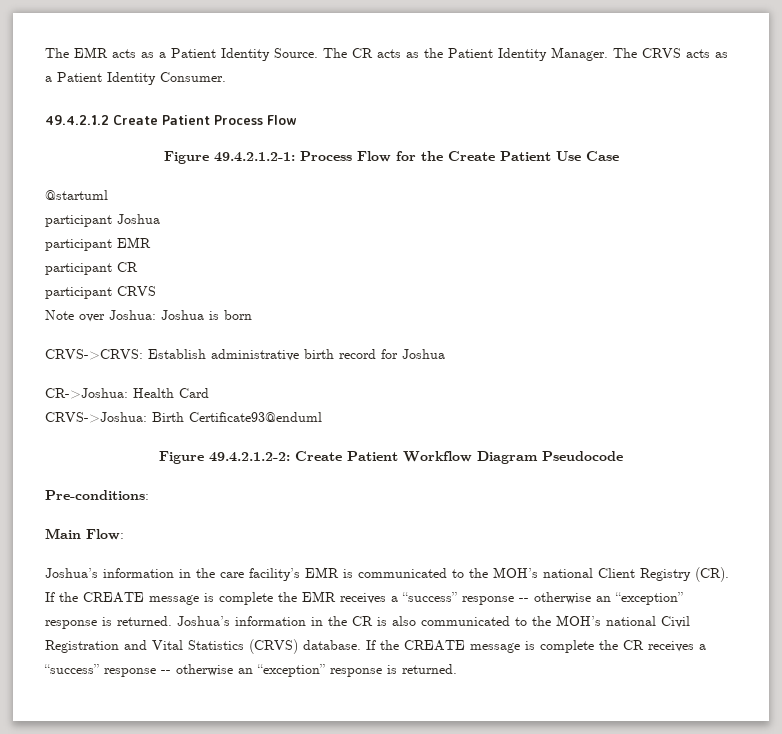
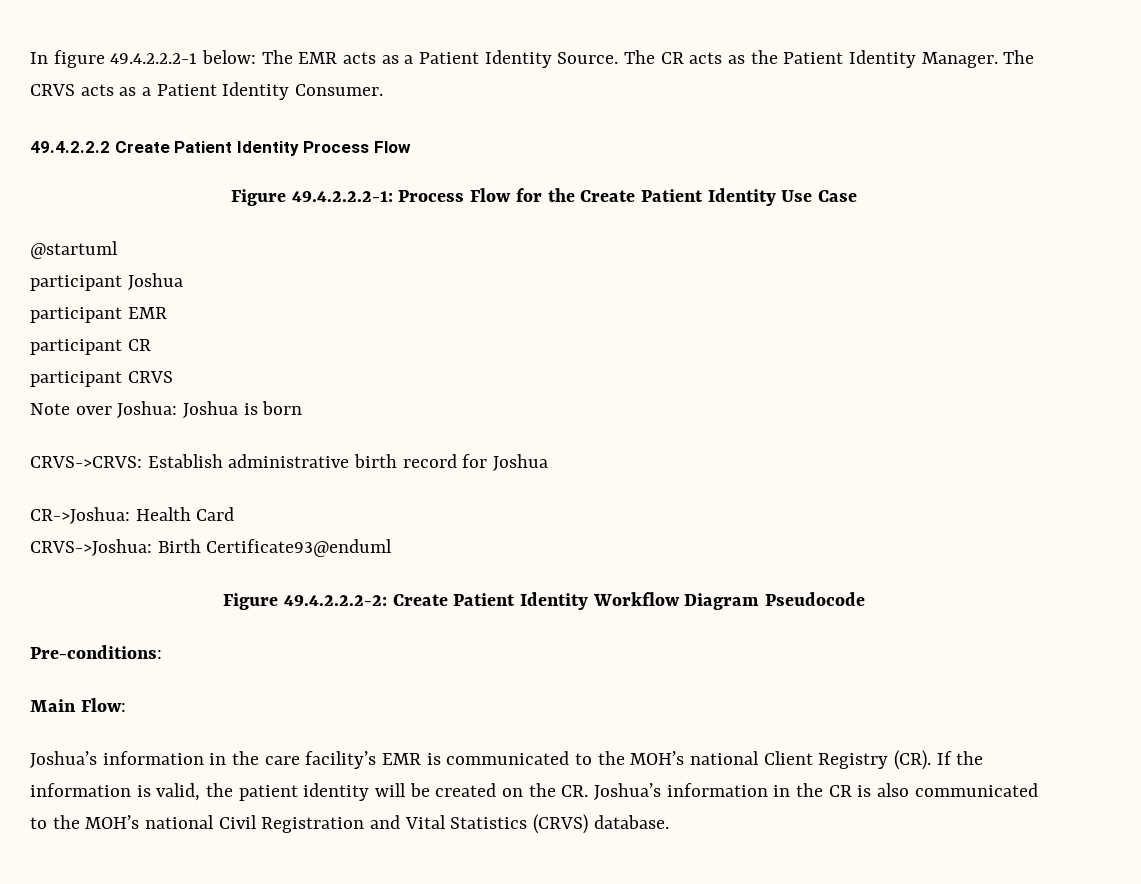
- The EMR acts as a Patient Identity Source.
+ In figure 49.4.2.2.2-1 below: The EMR acts as a Patient Identity Source.
- 49.4.2.1.2 Create Patient Process Flow
+ 49.4.2.2.2 Create Patient Identity Process Flow
- Figure 49.4.2.1.2-1: Process Flow for the Create Patient Use Case
+ Figure 49.4.2.2.2-1: Process Flow for the Create Patient Identity Use Case
- Figure 49.4.2.1.2-2: Create Patient Workflow Diagram Pseudocode
+ Figure 49.4.2.2.2-2: Create Patient Identity Workflow Diagram Pseudocode
- Joshua’s information in the care facility’s EMR is communicated to the MOH’s national Client Registry (CR). If the CREATE message is complete the EMR receives a “success” response -- otherwise an “exception” response is returned. Joshua’s information in the CR is also communicated to the MOH’s national Civil Registration and Vital Statistics (CRVS) database. If the CREATE message is complete the CR receives a “success” response -- otherwise an “exception” response is returned.
+ Joshua’s information in the care facility’s EMR is communicated to the MOH’s national Client Registry (CR). If the information is valid, the patient identity will be created on the CR. Joshua’s information in the CR is also communicated to the MOH’s national Civil Registration and Vital Statistics (CRVS) database.

